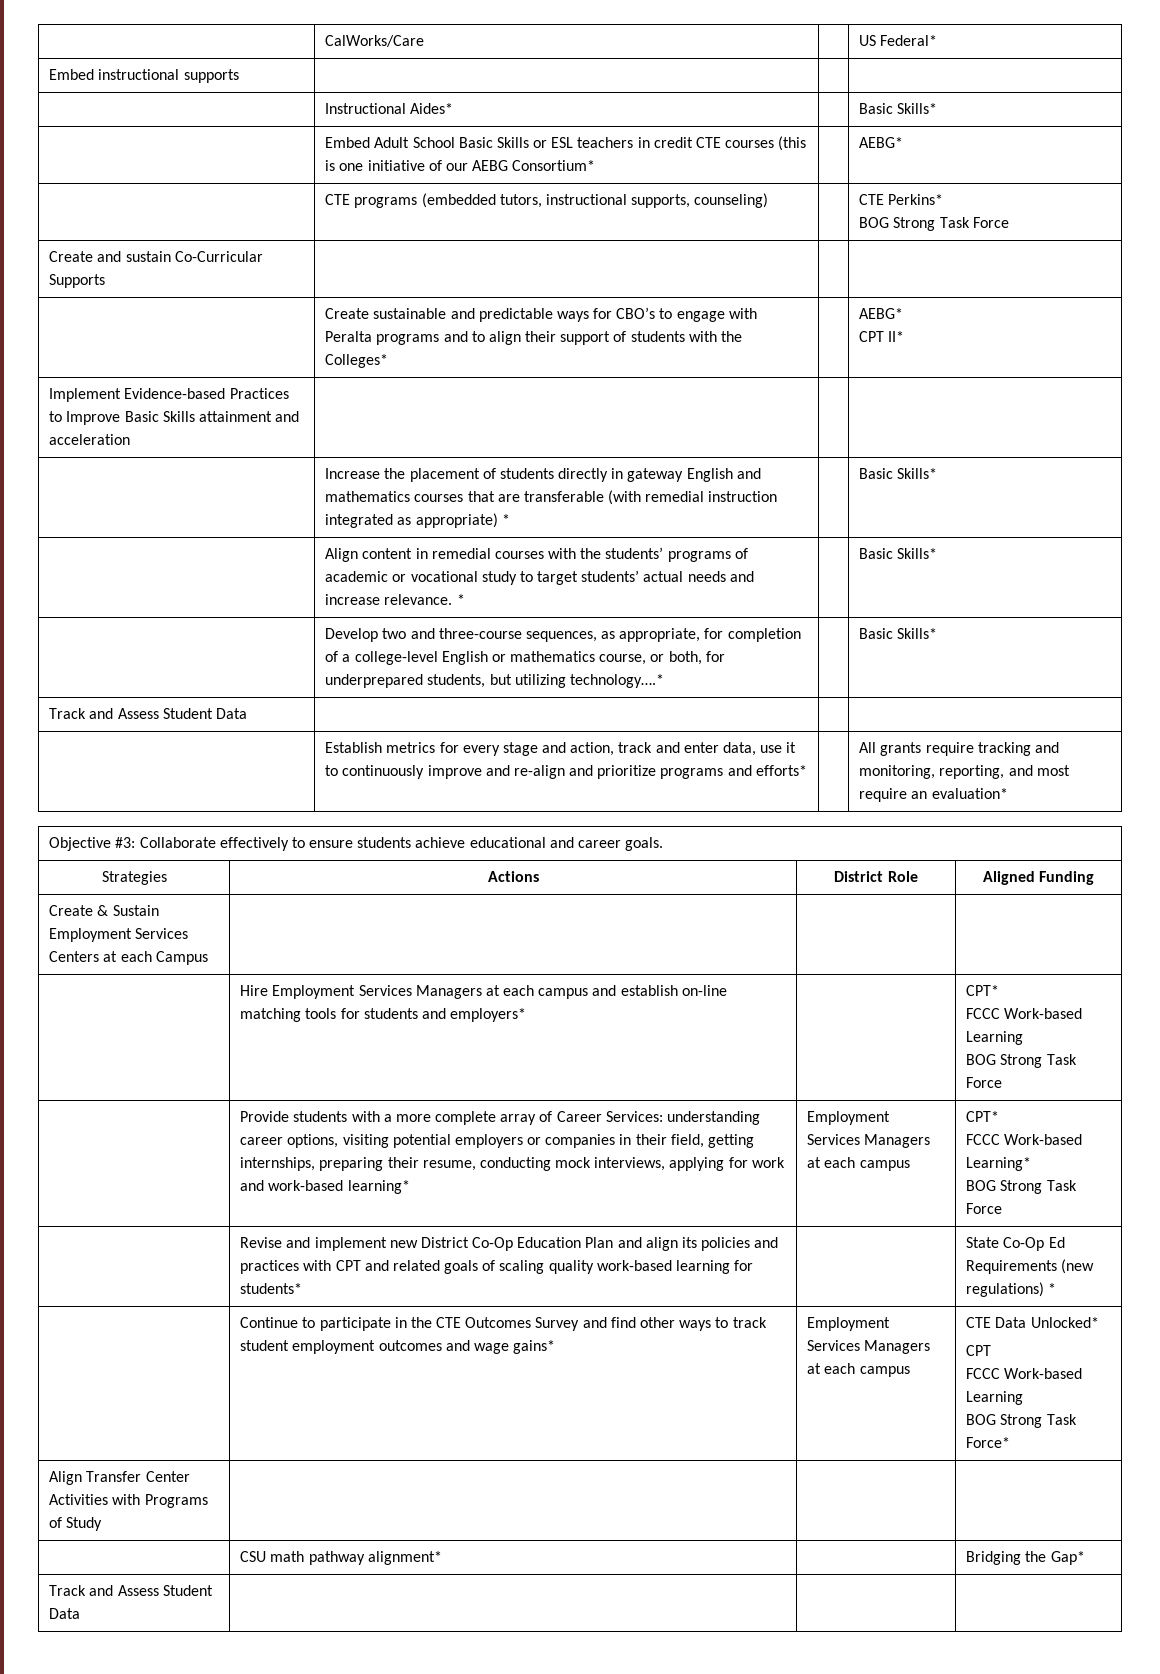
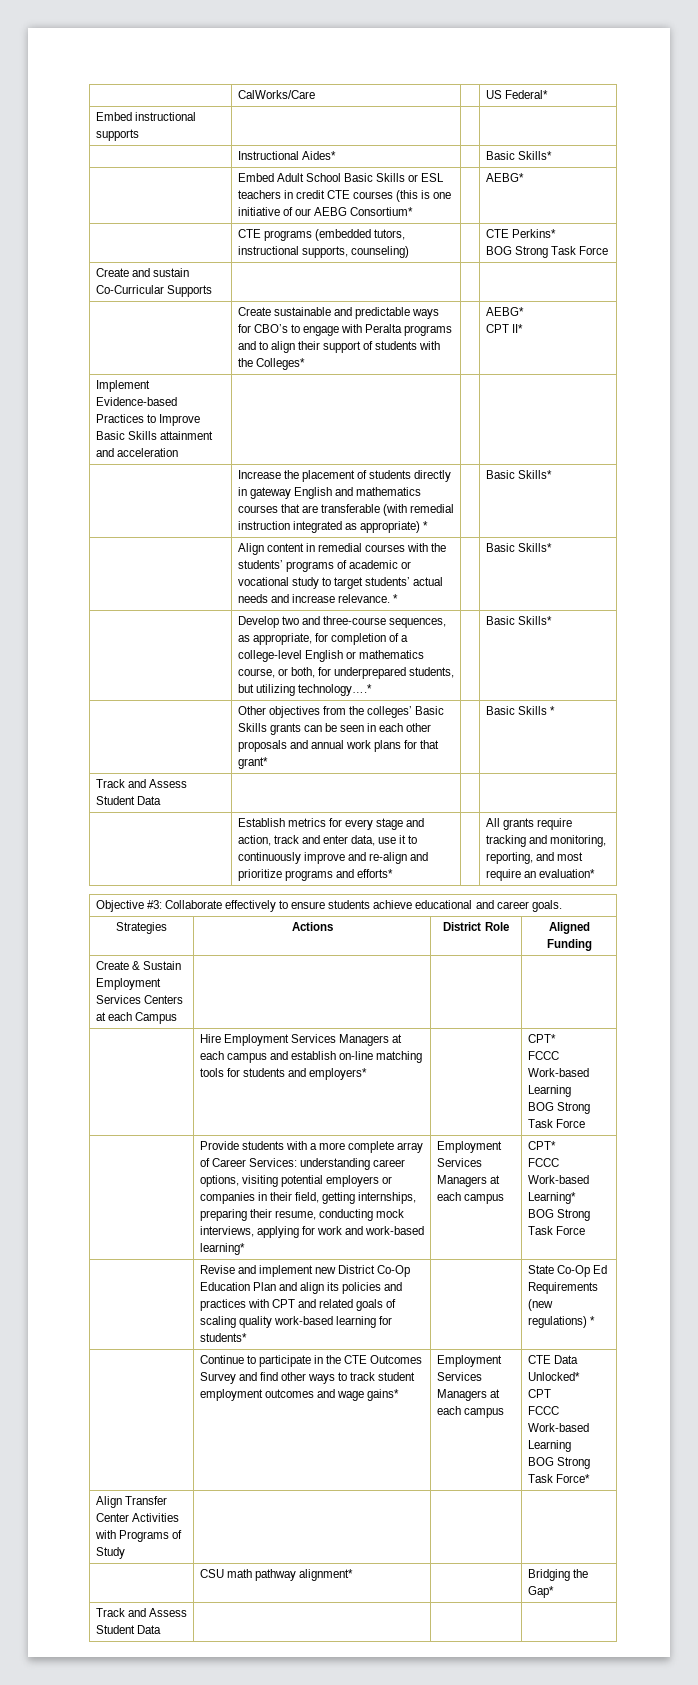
+ | Other objectives from the colleges’ Basic Skills grants can be seen in each other proposals and annual work plans for that grant* | | Basic Skills *

